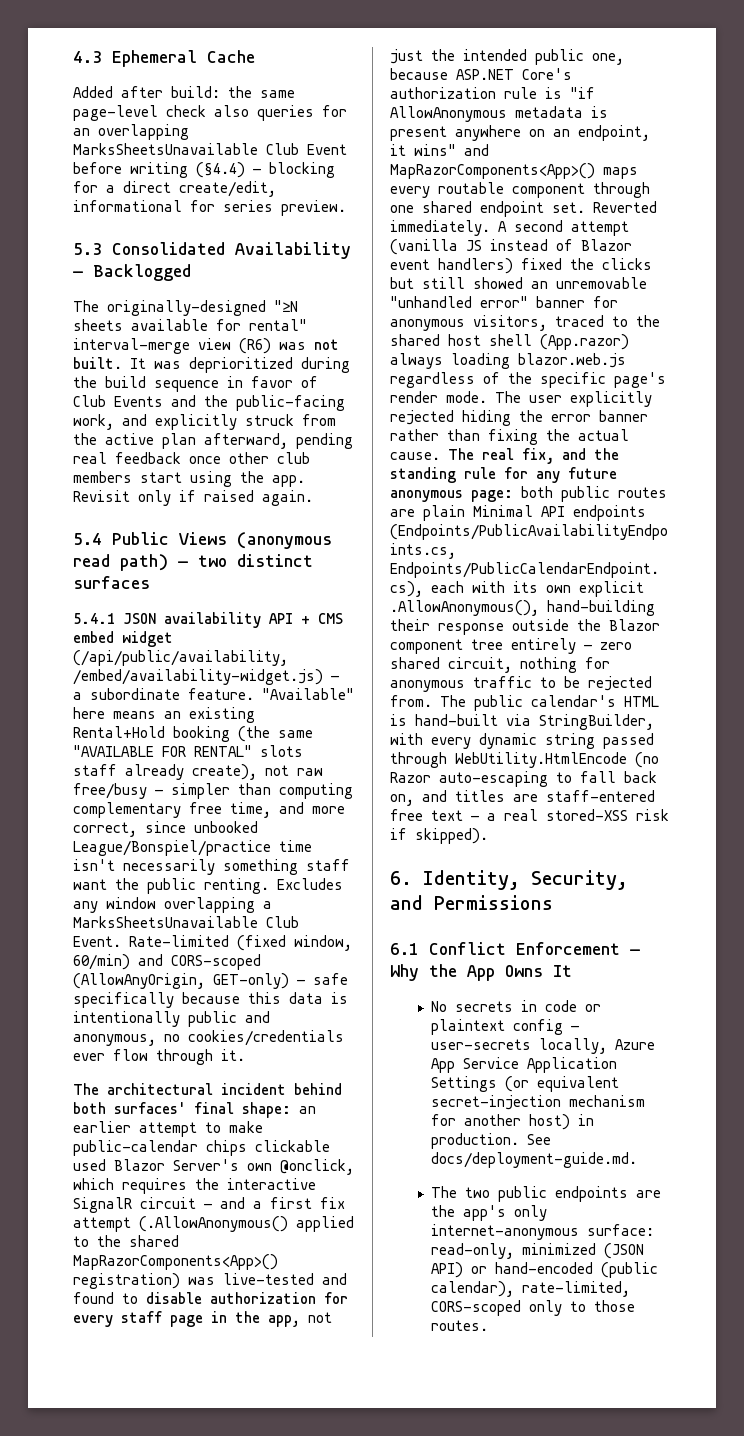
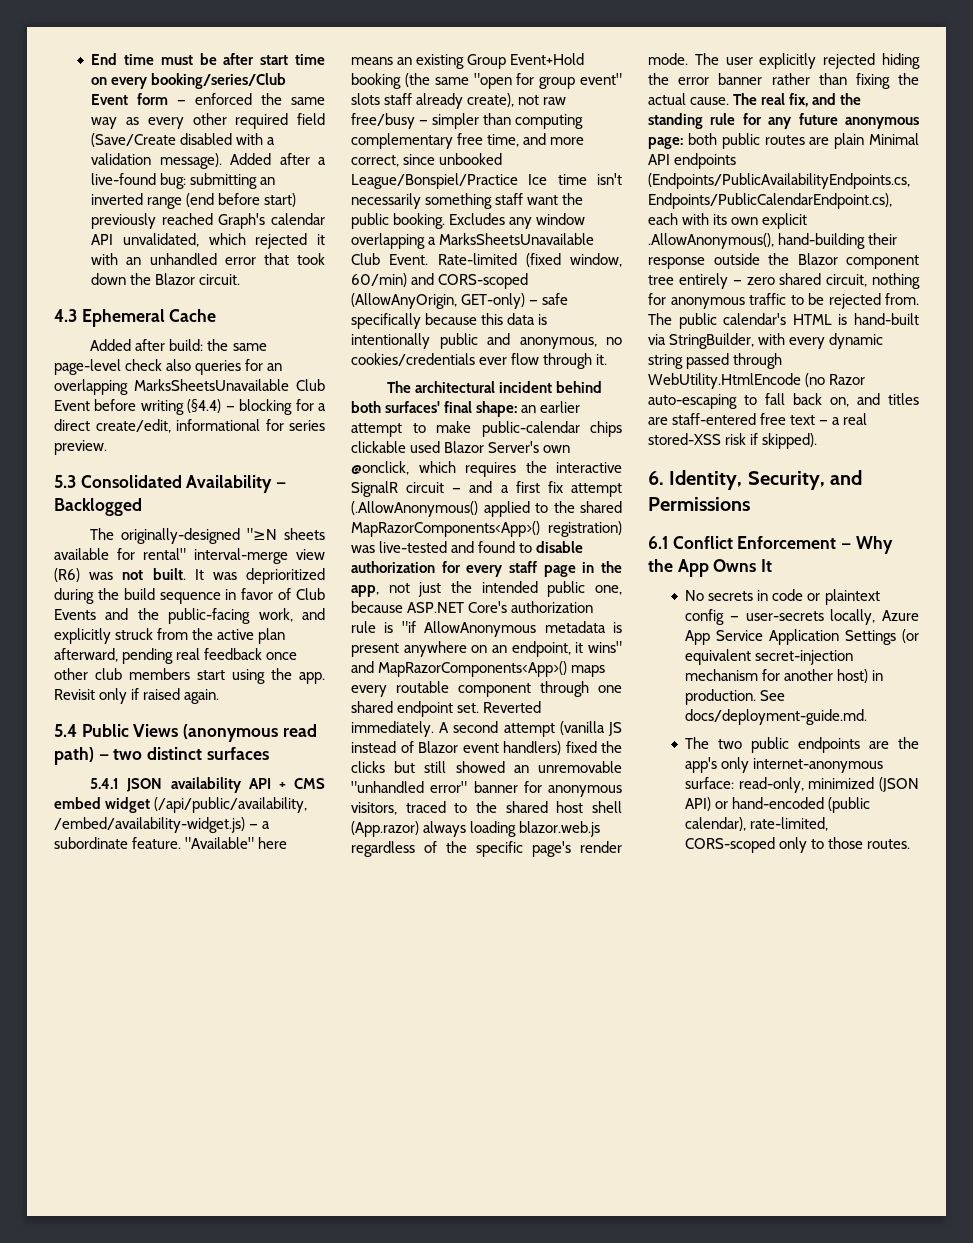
+ End time must be after start time on every booking/series/Club Event form — enforced the same way as every other required field (Save/Create disabled with a validation message). Added after a live-found bug: submitting an inverted range (end before start) previously reached Graph's calendar API unvalidated, which rejected it with an unhandled error that took down the Blazor circuit.
- "Available" here means an existing Rental+Hold booking (the same "AVAILABLE FOR RENTAL" slots staff already create), not raw free/busy — simpler than computing complementary free time, and more correct, since unbooked League/Bonspiel/practice time isn't necessarily something staff want the public renting.
+ "Available" here means an existing Group Event+Hold booking (the same "open for group event" slots staff already create), not raw free/busy — simpler than computing complementary free time, and more correct, since unbooked League/Bonspiel/Practice Ice time isn't necessarily something staff want the public booking.

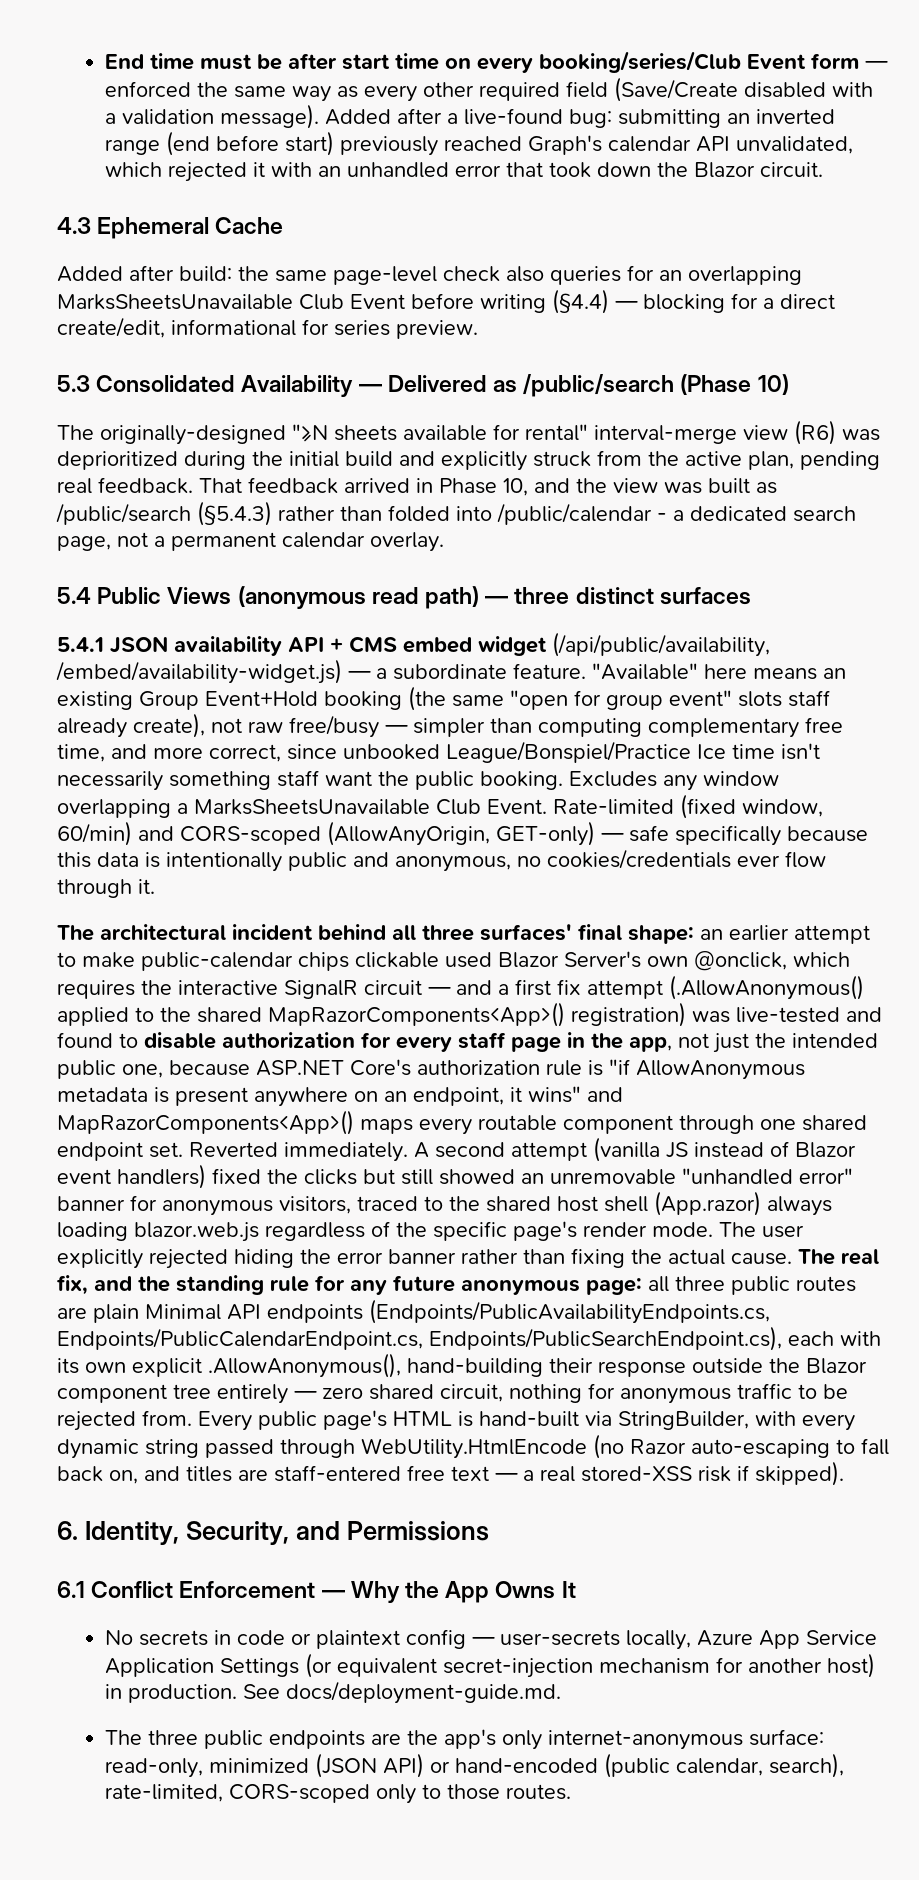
- 5.3 Consolidated Availability — Backlogged
+ 5.3 Consolidated Availability — Delivered as /public/search (Phase 10)
- The originally-designed "≥N sheets available for rental" interval-merge view (R6) was not built. It was deprioritized during the build sequence in favor of Club Events and the public-facing work, and explicitly struck from the active plan afterward, pending real feedback once other club members start using the app. Revisit only if raised again.
+ The originally-designed "≥N sheets available for rental" interval-merge view (R6) was deprioritized during the initial build and explicitly struck from the active plan, pending real feedback. That feedback arrived in Phase 10, and the view was built as /public/search (§5.4.3) rather than folded into /public/calendar - a dedicated search page, not a permanent calendar overlay.
- 5.4 Public Views (anonymous read path) — two distinct surfaces
+ 5.4 Public Views (anonymous read path) — three distinct surfaces
- The architectural incident behind both surfaces' final shape:
+ The architectural incident behind all three surfaces' final shape:
- The real fix, and the standing rule for any future anonymous page: both public routes are plain Minimal API endpoints (Endpoints/PublicAvailabilityEndpoints.cs, Endpoints/PublicCalendarEndpoint.cs), each with its own explicit .AllowAnonymous(), hand-building their response outside the Blazor component tree entirely — zero shared circuit, nothing for anonymous traffic to be rejected from.
+ The real fix, and the standing rule for any future anonymous page: all three public routes are plain Minimal API endpoints (Endpoints/PublicAvailabilityEndpoints.cs, Endpoints/PublicCalendarEndpoint.cs, Endpoints/PublicSearchEndpoint.cs), each with its own explicit .AllowAnonymous(), hand-building their response outside the Blazor component tree entirely — zero shared circuit, nothing for anonymous traffic to be rejected from.
- The public calendar's HTML is hand-built via StringBuilder, with every dynamic string passed through WebUtility.HtmlEncode (no Razor auto-escaping to fall back on, and titles are staff-entered free text — a real stored-XSS risk if skipped).
+ Every public page's HTML is hand-built via StringBuilder, with every dynamic string passed through WebUtility.HtmlEncode (no Razor auto-escaping to fall back on, and titles are staff-entered free text — a real stored-XSS risk if skipped).
- The two public endpoints are the app's only internet-anonymous surface: read-only, minimized (JSON API) or hand-encoded (public calendar), rate-limited, CORS-scoped only to those routes.
+ The three public endpoints are the app's only internet-anonymous surface: read-only, minimized (JSON API) or hand-encoded (public calendar, search), rate-limited, CORS-scoped only to those routes.

